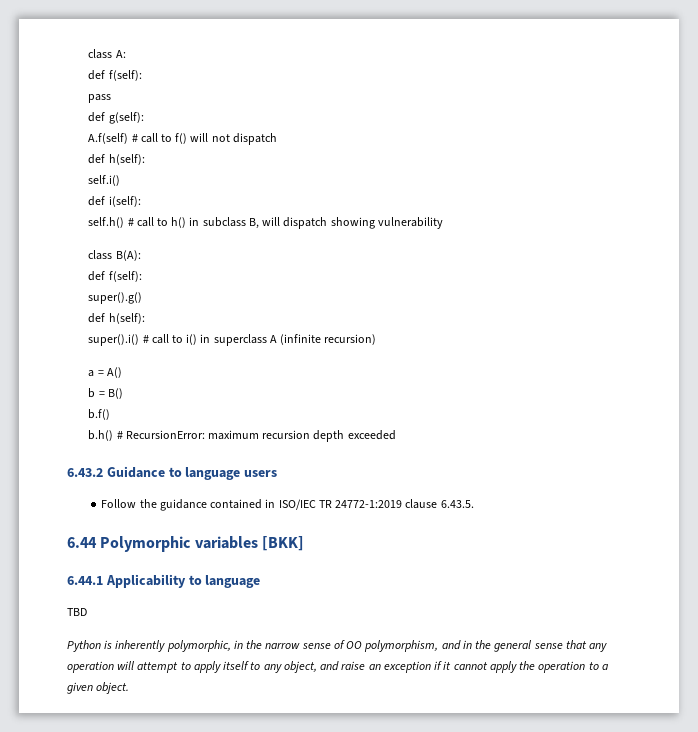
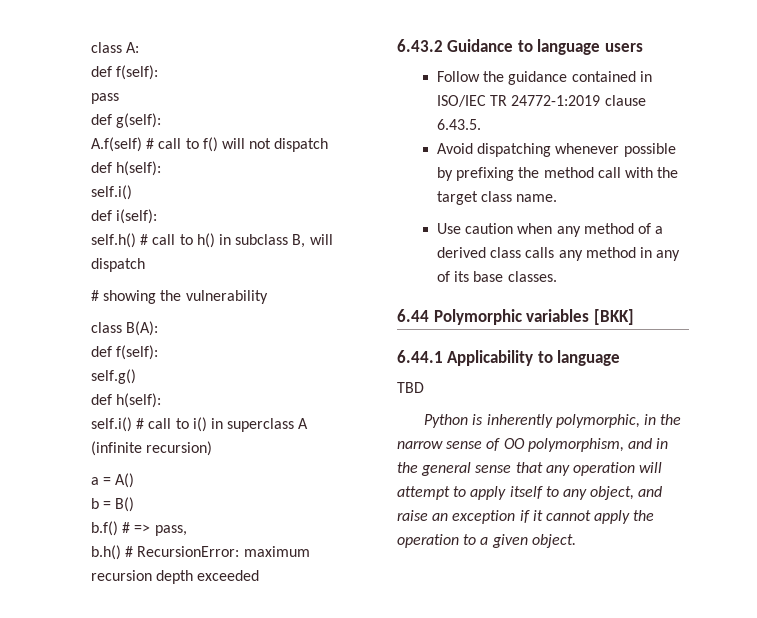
- self.h() # call to h() in subclass B, will dispatch showing vulnerability
+ self.h() # call to h() in subclass B, will dispatch
+ # showing the vulnerability
- super().g()
+ self.g()
  def h(self):
- super().i() # call to i() in superclass A (infinite recursion)
+ self.i() # call to i() in superclass A (infinite recursion)
- b.f()
+ b.f() # => pass,
+ Avoid dispatching whenever possible by prefixing the method call with the target class name.
+ Use caution when any method of a derived class calls any method in any of its base classes.

